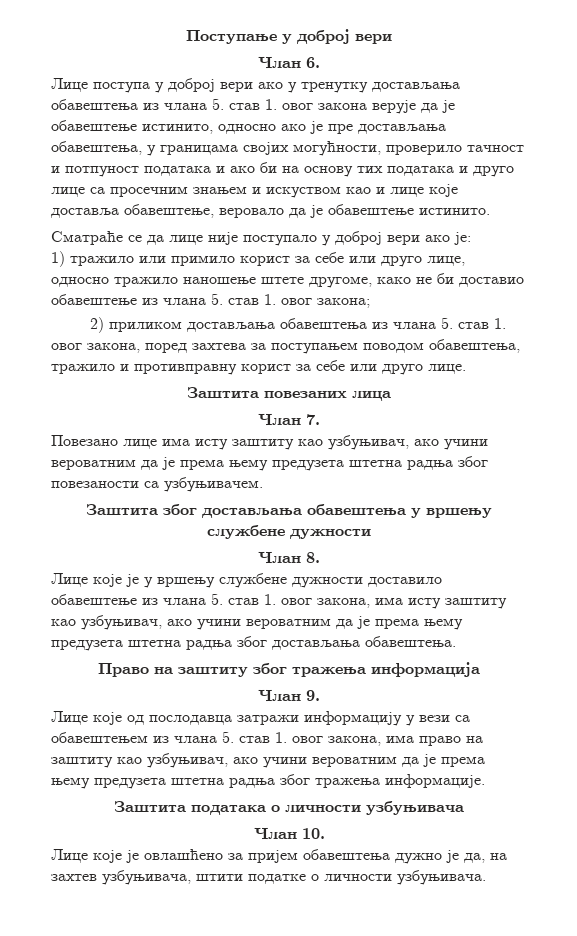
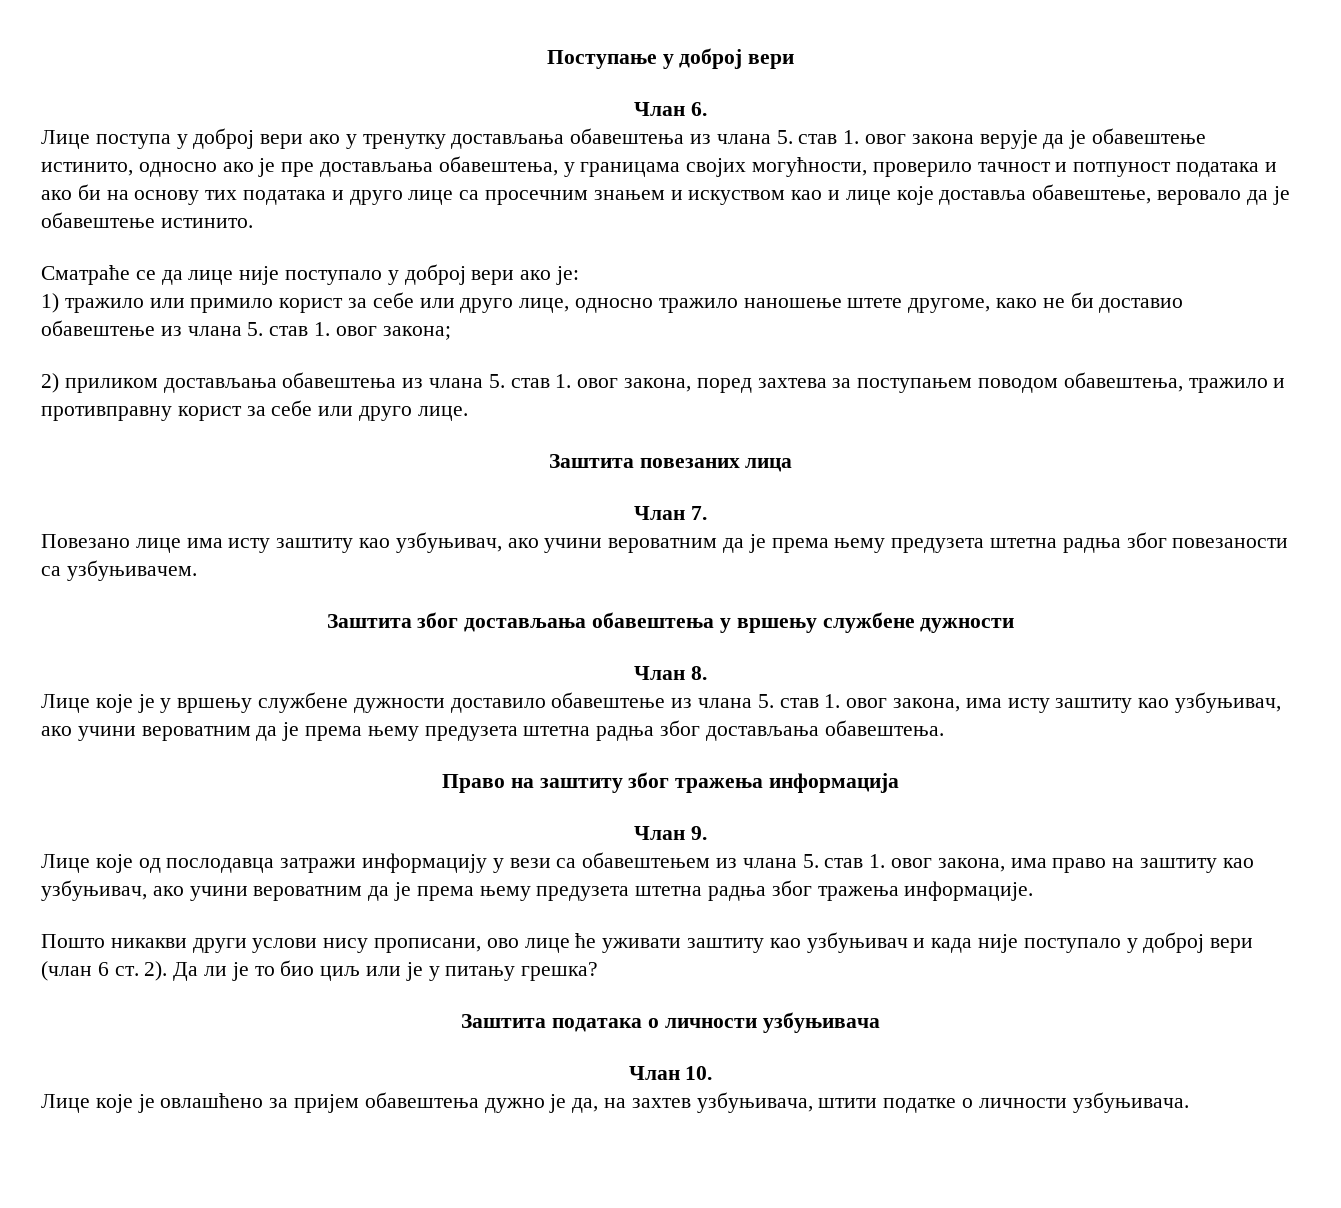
+ Пошто никакви други услови нису прописани, ово лице ће уживати заштиту као узбуњивач и када није поступало у доброј вери (члан 6 ст. 2). Да ли је то био циљ или је у питању грешка?

